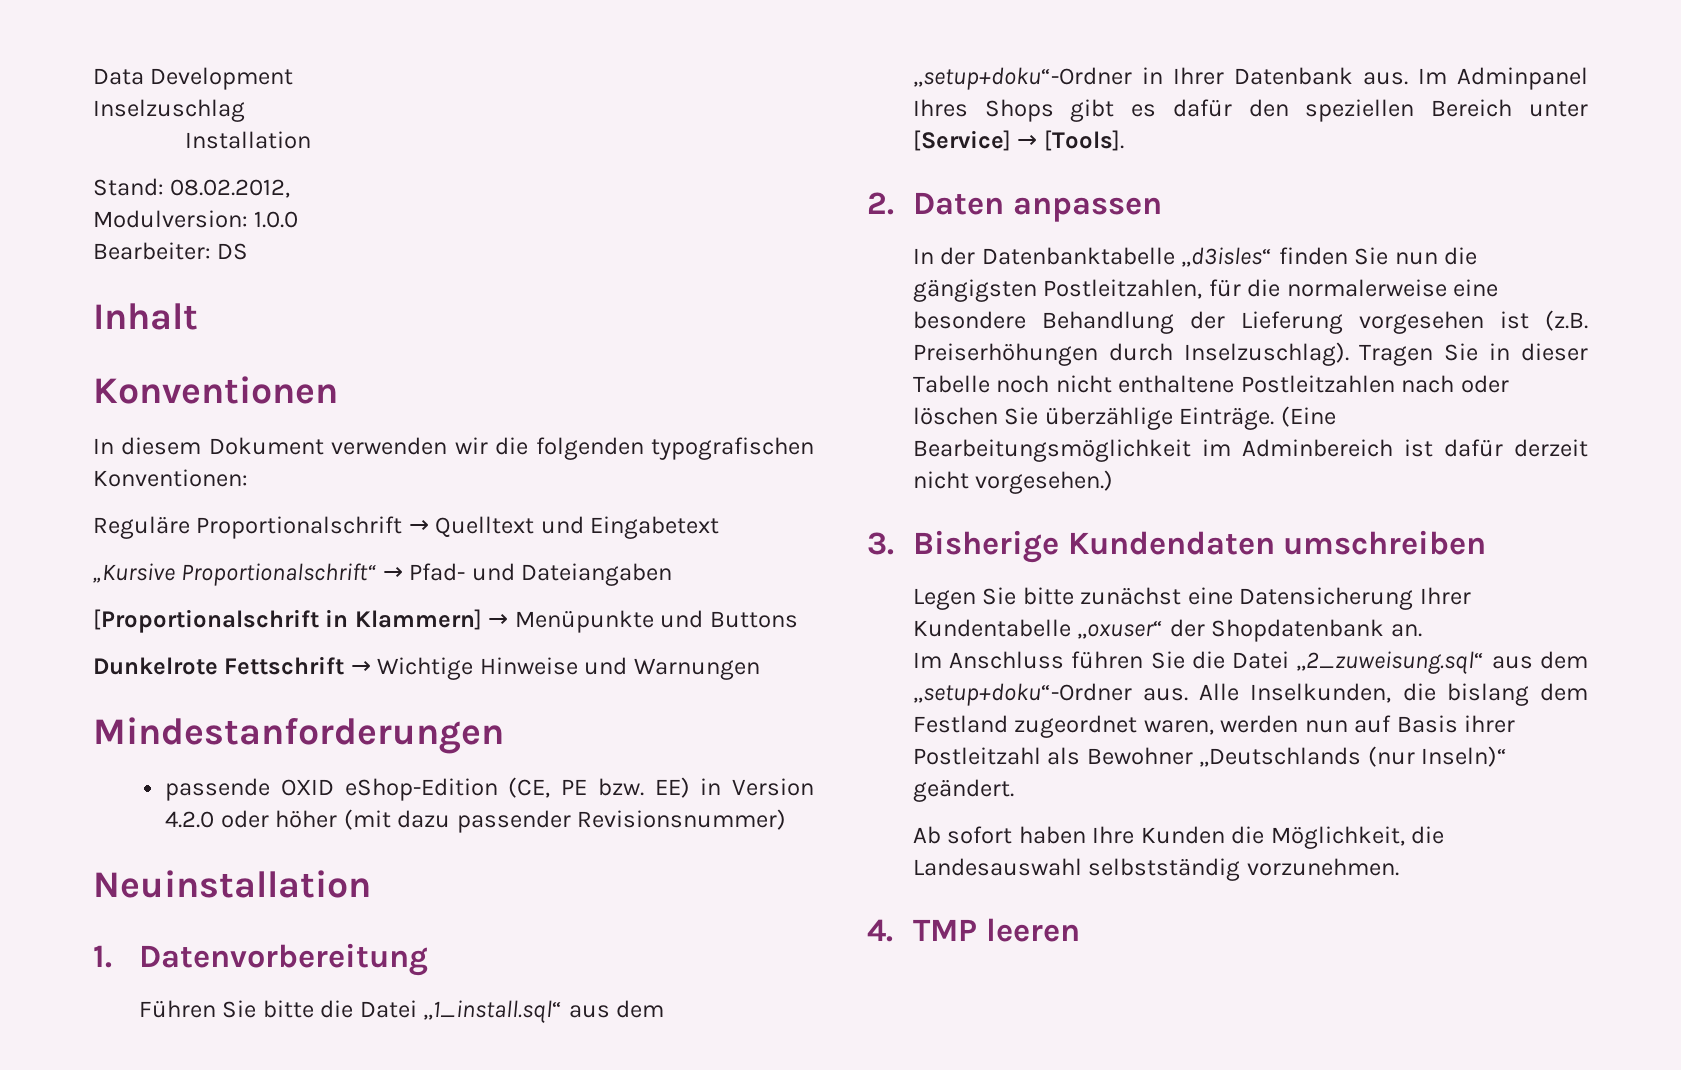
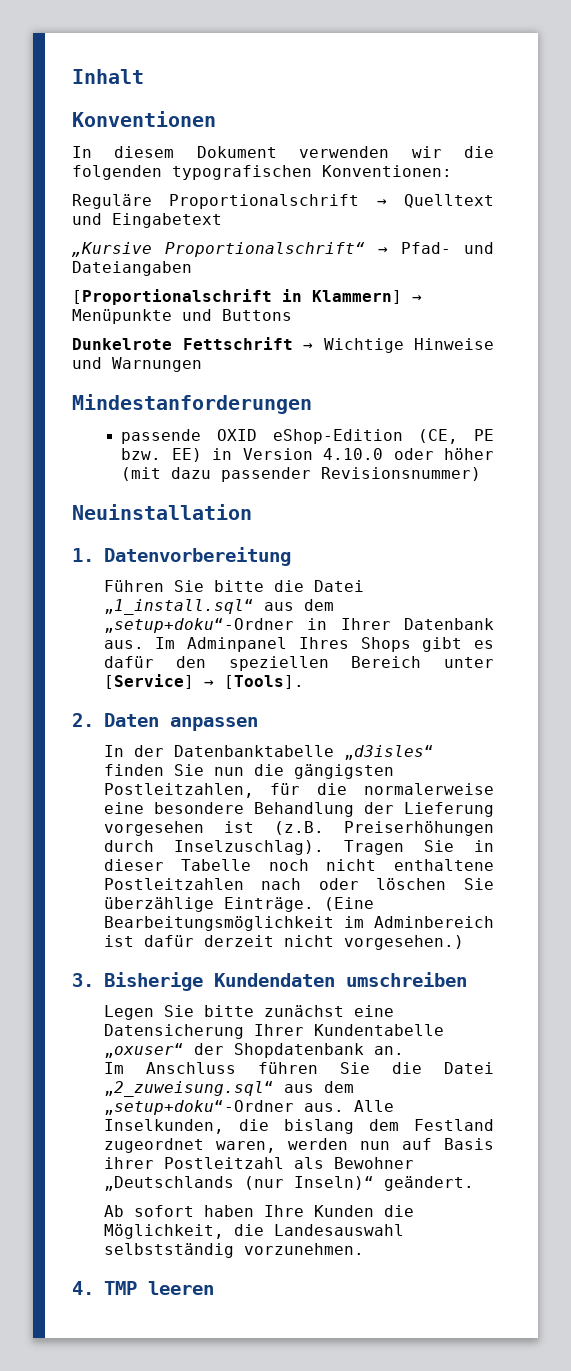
- Data Development
- Inselzuschlag
- Installation
- Stand: 08.02.2012,
- Modulversion: 1.0.0
- Bearbeiter: DS
- passende OXID eShop-Edition (CE, PE bzw. EE) in Version 4.2.0 oder höher (mit dazu passender Revisionsnummer)
+ passende OXID eShop-Edition (CE, PE bzw. EE) in Version 4.10.0 oder höher (mit dazu passender Revisionsnummer)

